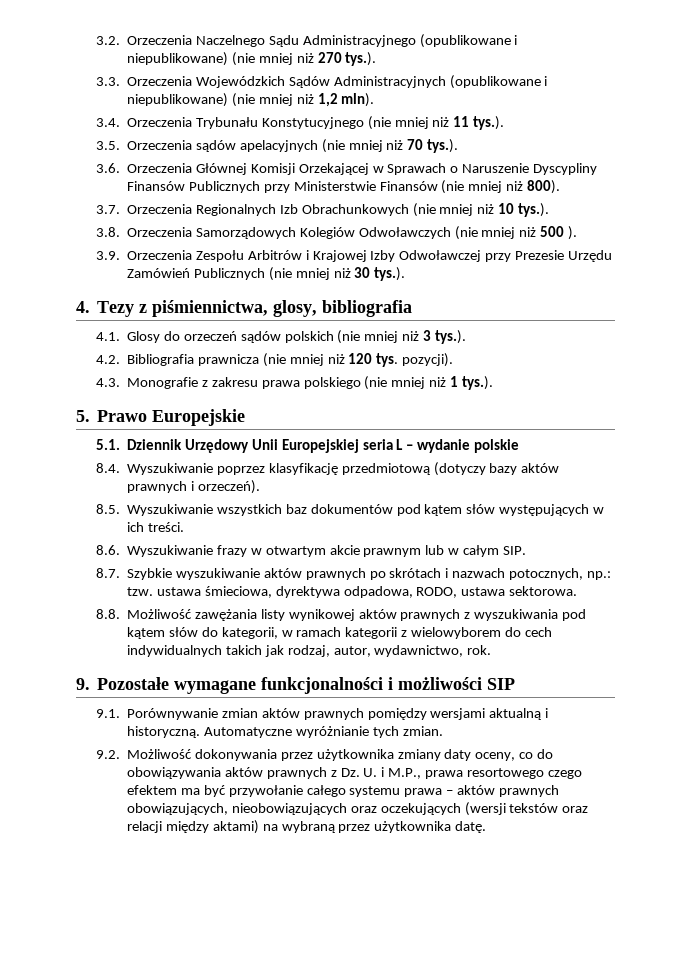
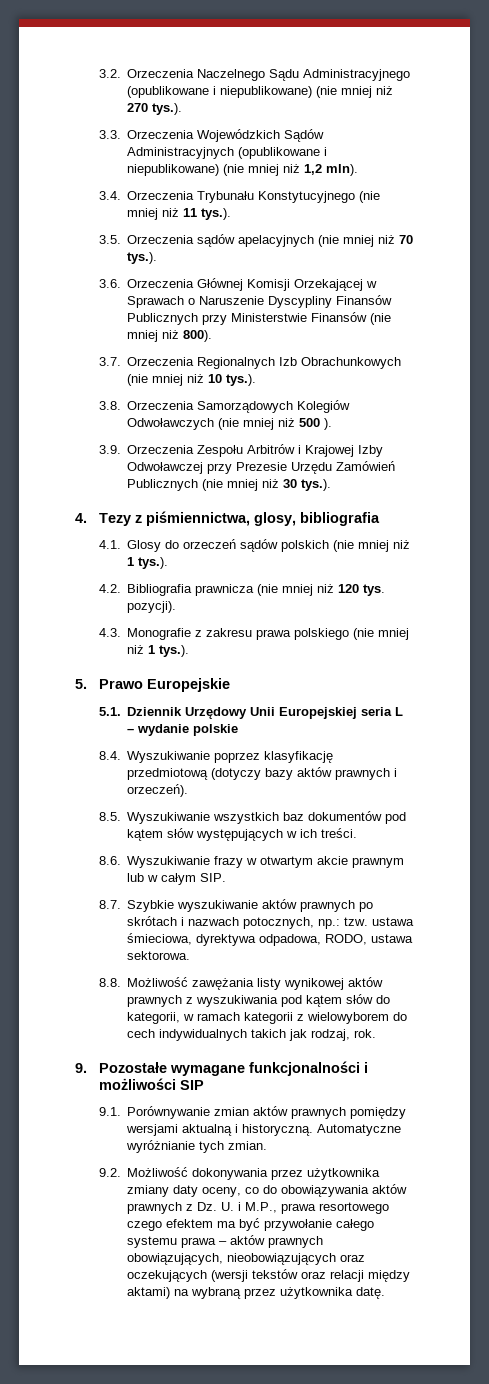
- 4.1. Glosy do orzeczeń sądów polskich (nie mniej niż 3 tys.).
+ 4.1. Glosy do orzeczeń sądów polskich (nie mniej niż 1 tys.).
- 8.8. Możliwość zawężania listy wynikowej aktów prawnych z wyszukiwania pod kątem słów do kategorii, w ramach kategorii z wielowyborem do cech indywidualnych takich jak rodzaj, autor, wydawnictwo, rok.
+ 8.8. Możliwość zawężania listy wynikowej aktów prawnych z wyszukiwania pod kątem słów do kategorii, w ramach kategorii z wielowyborem do cech indywidualnych takich jak rodzaj, rok.

